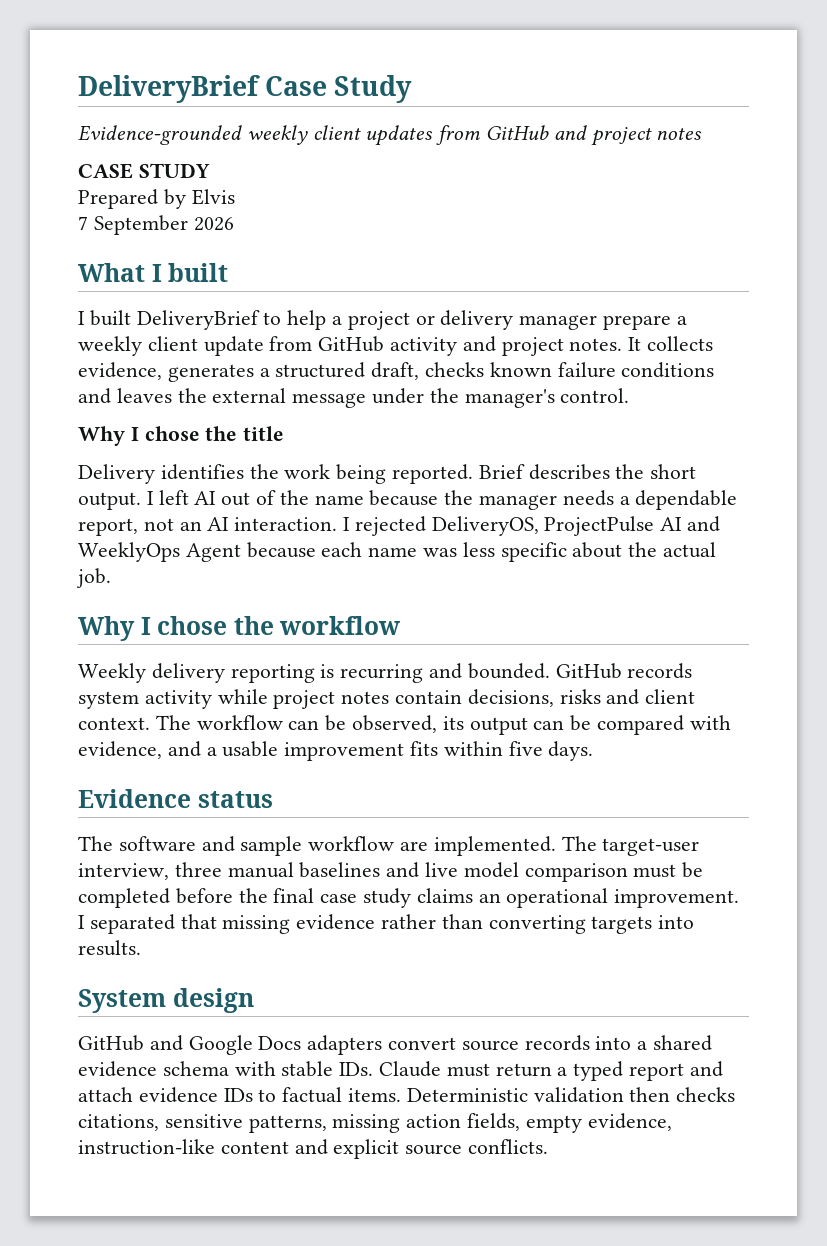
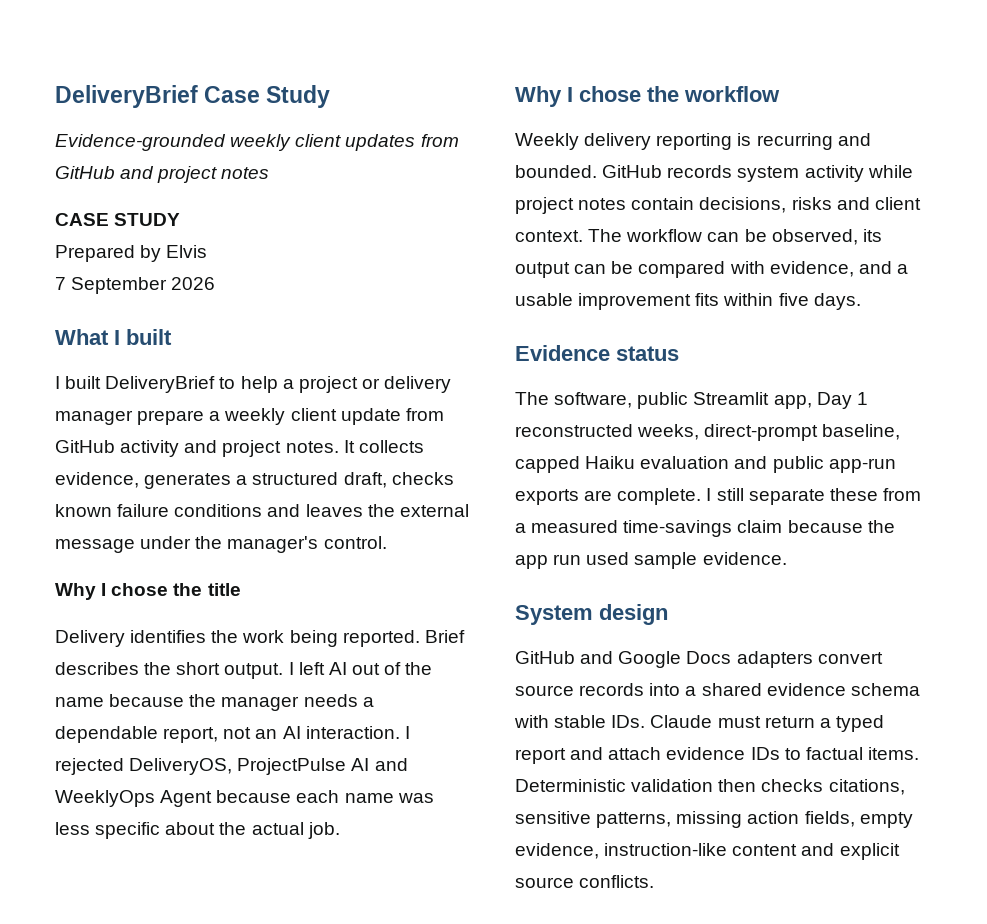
- The software and sample workflow are implemented. The target-user interview, three manual baselines and live model comparison must be completed before the final case study claims an operational improvement. I separated that missing evidence rather than converting targets into results.
+ The software, public Streamlit app, Day 1 reconstructed weeks, direct-prompt baseline, capped Haiku evaluation and public app-run exports are complete. I still separate these from a measured time-savings claim because the app run used sample evidence.

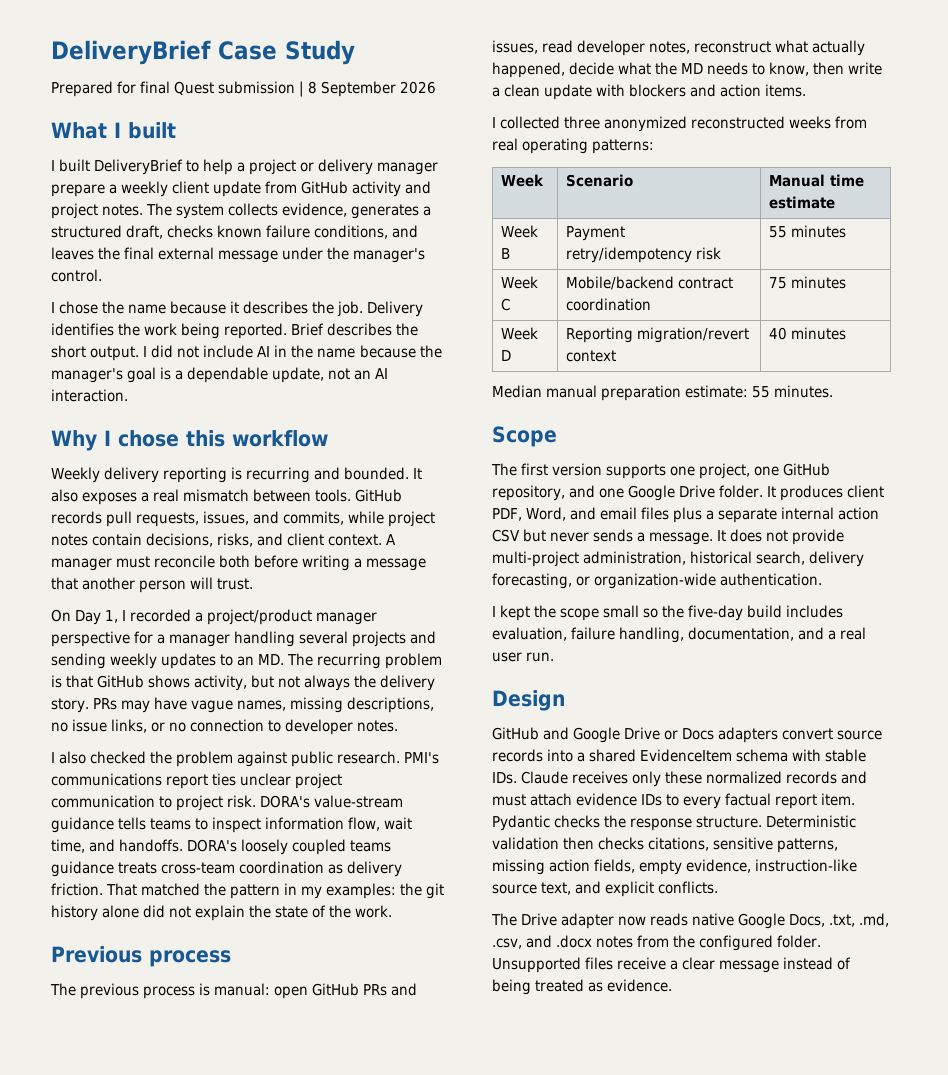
- Evidence-grounded weekly client updates from GitHub and project notes
- CASE STUDY
- Prepared by Elvis
- 7 September 2026
+ Prepared for final Quest submission | 8 September 2026
- It collects evidence, generates a structured draft, checks known failure conditions and leaves the external message under the manager's control.
+ The system collects evidence, generates a structured draft, checks known failure conditions, and leaves the final external message under the manager's control.
- Why I chose the title
- Delivery identifies the work being reported.
+ I chose the name because it describes the job. Delivery identifies the work being reported.
- I left AI out of the name because the manager needs a dependable report, not an AI interaction. I rejected DeliveryOS, ProjectPulse AI and WeeklyOps Agent because each name was less specific about the actual job.
- Why I chose the workflow
+ I did not include AI in the name because the manager's goal is a dependable update, not an AI interaction.
+ Why I chose this workflow
- GitHub records system activity while project notes contain decisions, risks and client context.
+ It also exposes a real mismatch between tools. GitHub records pull requests, issues, and commits, while project notes contain decisions, risks, and client context.
- The workflow can be observed, its output can be compared with evidence, and a usable improvement fits within five days.
- Evidence status
- The software, public Streamlit app, Day 1 reconstructed weeks, direct-prompt baseline, capped Haiku evaluation and public app-run exports are complete. I still separate these from a measured time-savings claim because the app run used sample evidence.
- System design
+ A manager must reconcile both before writing a message that another person will trust.
+ On Day 1, I recorded a project/product manager perspective for a manager handling several projects and sending weekly updates to an MD. The recurring problem is that GitHub shows activity, but not always the delivery story. PRs may have vague names, missing descriptions, no issue links, or no connection to developer notes.
+ I also checked the problem against public research. PMI's communications report ties unclear project communication to project risk. DORA's value-stream guidance tells teams to inspect information flow, wait time, and handoffs. DORA's loosely coupled teams guidance treats cross-team coordination as delivery friction. That matched the pattern in my examples: the git history alone did not explain the state of the work.
+ Previous process
+ The previous process is manual: open GitHub PRs and issues, read developer notes, reconstruct what actually happened, decide what the MD needs to know, then write a clean update with blockers and action items.
+ I collected three anonymized reconstructed weeks from real operating patterns:
+ Week | Scenario | Manual time estimate
+ Week B | Payment retry/idempotency risk | 55 minutes
+ Week C | Mobile/backend contract coordination | 75 minutes
+ Week D | Reporting migration/revert context | 40 minutes
+ Median manual preparation estimate: 55 minutes.
+ Scope
+ The first version supports one project, one GitHub repository, and one Google Drive folder. It produces client PDF, Word, and email files plus a separate internal action CSV but never sends a message. It does not provide multi-project administration, historical search, delivery forecasting, or organization-wide authentication.
+ I kept the scope small so the five-day build includes evaluation, failure handling, documentation, and a real user run.
+ Design
- GitHub and Google Docs adapters convert source records into a shared evidence schema with stable IDs. Claude must return a typed report and attach evidence IDs to factual items.
+ GitHub and Google Drive or Docs adapters convert source records into a shared EvidenceItem schema with stable IDs. Claude receives only these normalized records and must attach evidence IDs to every factual report item. Pydantic checks the response structure.
- Deterministic validation then checks citations, sensitive patterns, missing action fields, empty evidence, instruction-like content and explicit source conflicts.
+ Deterministic validation then checks citations, sensitive patterns, missing action fields, empty evidence, instruction-like source text, and explicit conflicts.
+ The Drive adapter now reads native Google Docs, .txt, .md, .csv, and .docx notes from the configured folder. Unsupported files receive a clear message instead of being treated as evidence.

